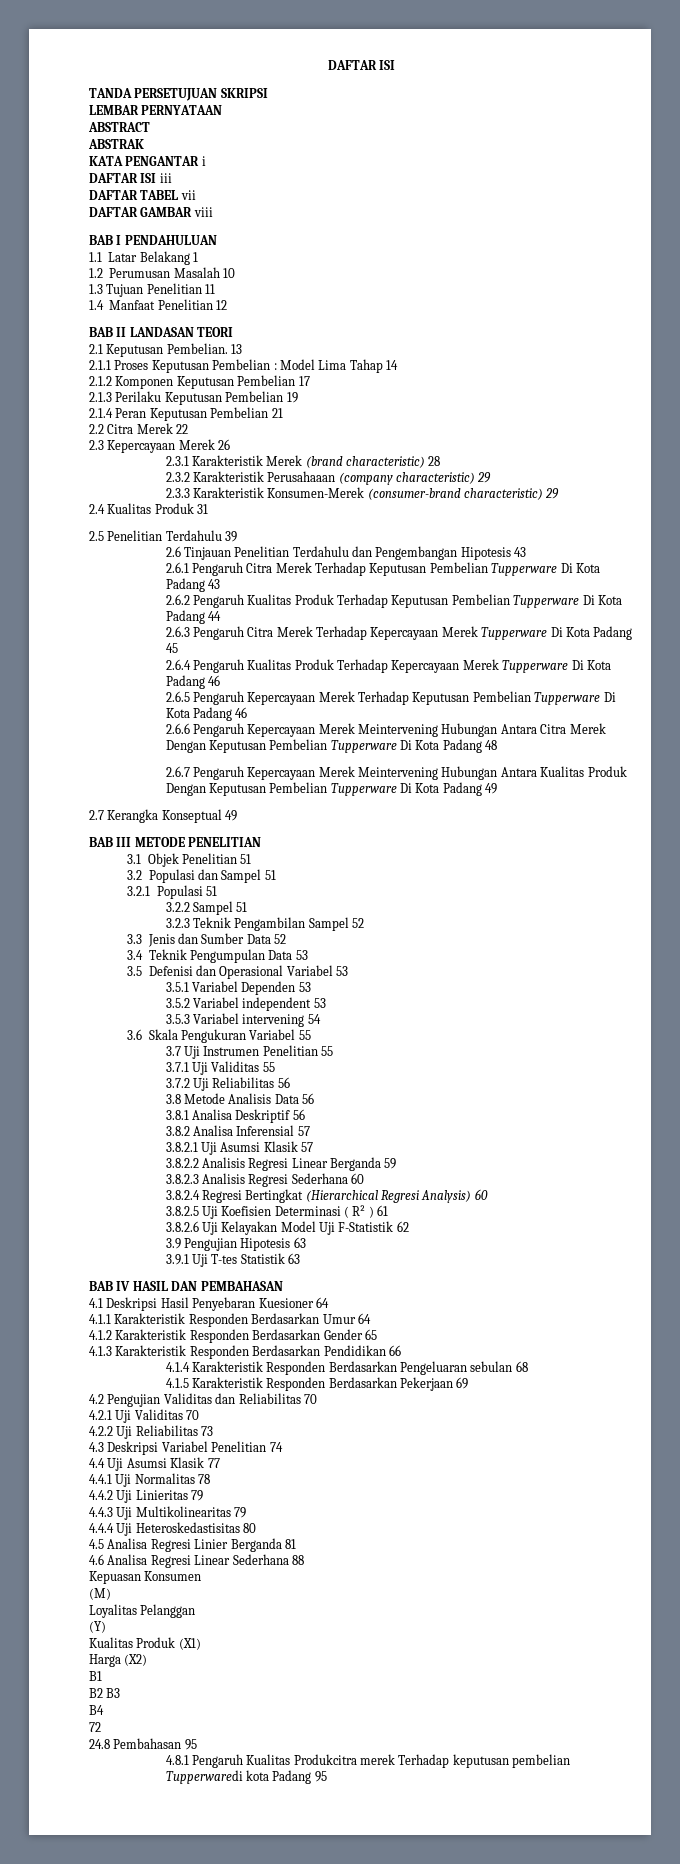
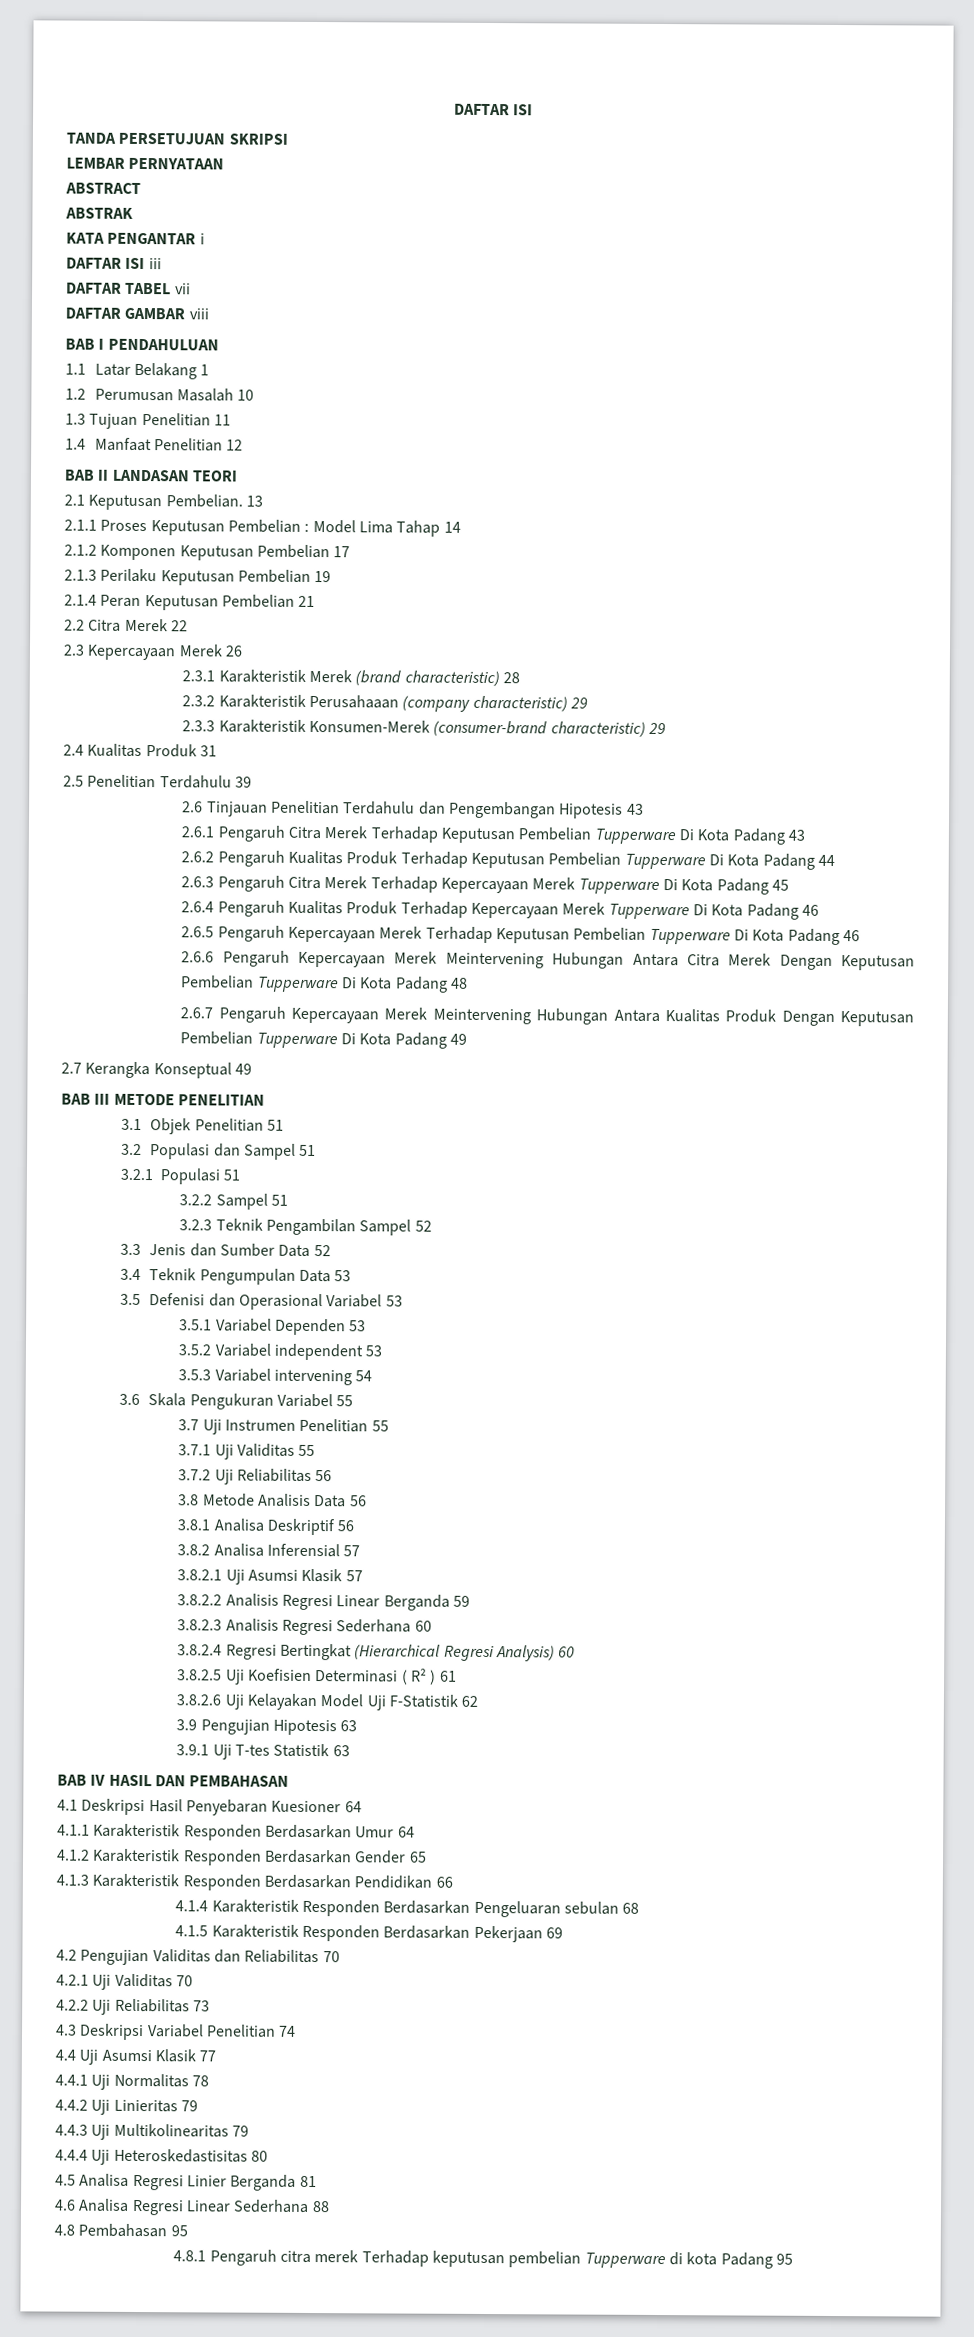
- Kepuasan Konsumen
- (M)
- Loyalitas Pelanggan
- (Y)
- Kualitas Produk (X1)
- Harga (X2)
- B1
- B2 B3
- B4
- 72
- 24.8 Pembahasan 95
+ 4.8 Pembahasan 95
- 4.8.1 Pengaruh Kualitas Produkcitra merek Terhadap keputusan pembelian Tupperwaredi kota Padang 95
+ 4.8.1 Pengaruh citra merek Terhadap keputusan pembelian Tupperware di kota Padang 95

